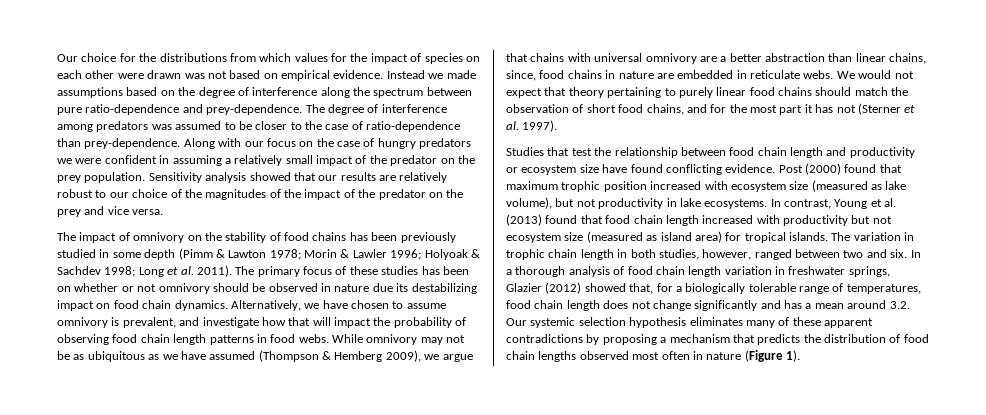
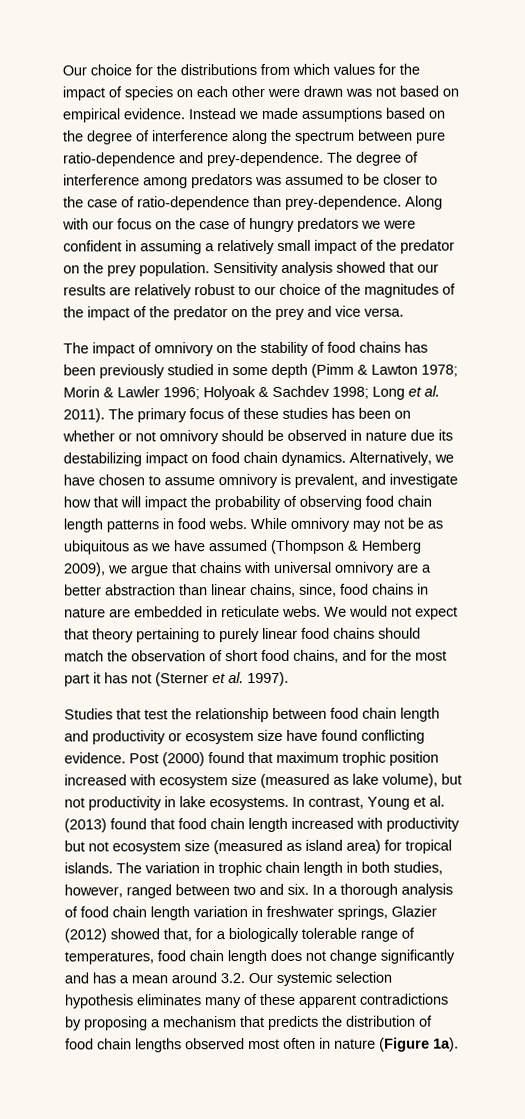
- In a thorough analysis of food chain length variation in freshwater springs, Glazier (2012) showed that, for a biologically tolerable range of temperatures, food chain length does not change significantly and has a mean around 3.2. Our systemic selection hypothesis eliminates many of these apparent contradictions by proposing a mechanism that predicts the distribution of food chain lengths observed most often in nature (Figure 1).
+ In a thorough analysis of food chain length variation in freshwater springs, Glazier (2012) showed that, for a biologically tolerable range of temperatures, food chain length does not change significantly and has a mean around 3.2. Our systemic selection hypothesis eliminates many of these apparent contradictions by proposing a mechanism that predicts the distribution of food chain lengths observed most often in nature (Figure 1a).

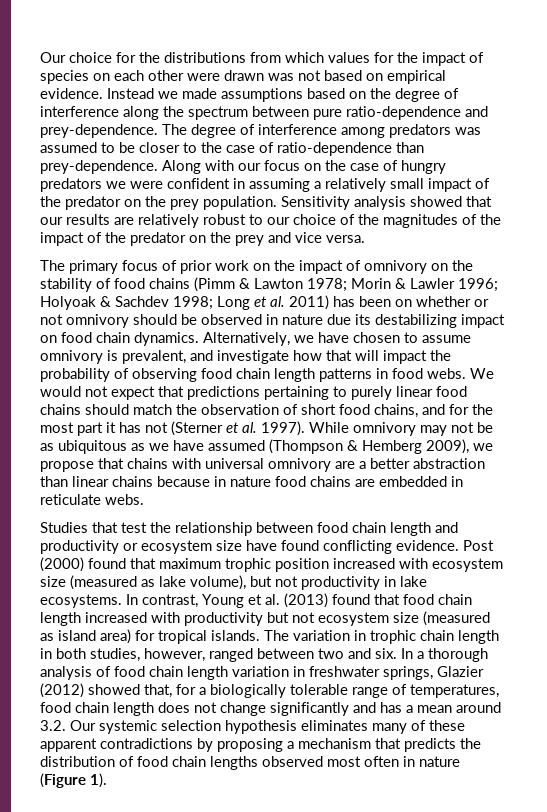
- The impact of omnivory on the stability of food chains has been previously studied in some depth (Pimm & Lawton 1978; Morin & Lawler 1996; Holyoak & Sachdev 1998; Long et al. 2011). The primary focus of these studies has been on whether or not omnivory should be observed in nature due its destabilizing impact on food chain dynamics.
+ The primary focus of prior work on the impact of omnivory on the stability of food chains (Pimm & Lawton 1978; Morin & Lawler 1996; Holyoak & Sachdev 1998; Long et al. 2011) has been on whether or not omnivory should be observed in nature due its destabilizing impact on food chain dynamics.
- While omnivory may not be as ubiquitous as we have assumed (Thompson & Hemberg 2009), we argue that chains with universal omnivory are a better abstraction than linear chains, since, food chains in nature are embedded in reticulate webs.
- We would not expect that theory pertaining to purely linear food chains should match the observation of short food chains, and for the most part it has not (Sterner et al. 1997).
+ We would not expect that predictions pertaining to purely linear food chains should match the observation of short food chains, and for the most part it has not (Sterner et al. 1997). While omnivory may not be as ubiquitous as we have assumed (Thompson & Hemberg 2009), we propose that chains with universal omnivory are a better abstraction than linear chains because in nature food chains are embedded in reticulate webs.
- In a thorough analysis of food chain length variation in freshwater springs, Glazier (2012) showed that, for a biologically tolerable range of temperatures, food chain length does not change significantly and has a mean around 3.2. Our systemic selection hypothesis eliminates many of these apparent contradictions by proposing a mechanism that predicts the distribution of food chain lengths observed most often in nature (Figure 1a).
+ In a thorough analysis of food chain length variation in freshwater springs, Glazier (2012) showed that, for a biologically tolerable range of temperatures, food chain length does not change significantly and has a mean around 3.2. Our systemic selection hypothesis eliminates many of these apparent contradictions by proposing a mechanism that predicts the distribution of food chain lengths observed most often in nature (Figure 1).

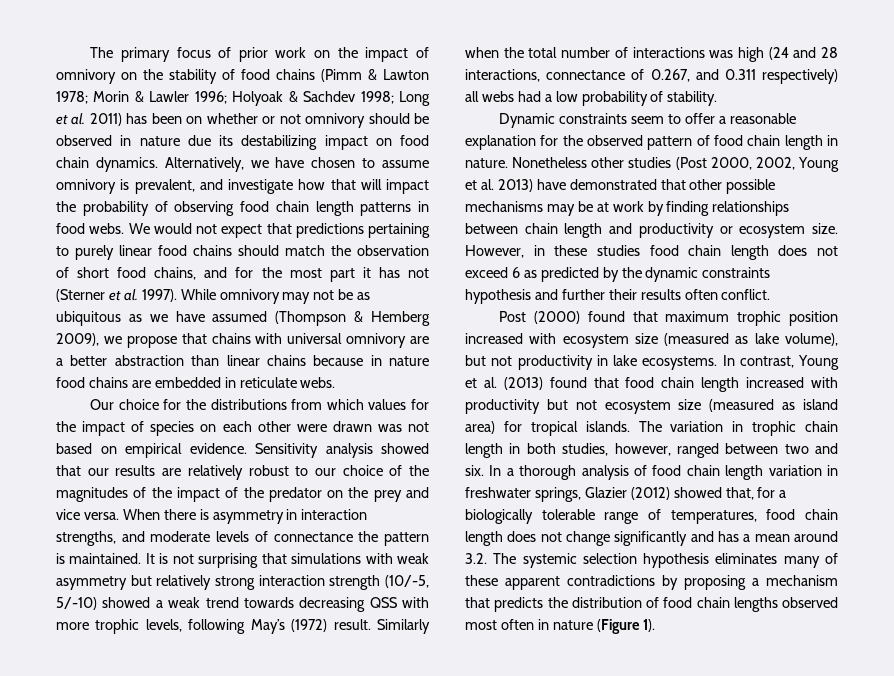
- Our choice for the distributions from which values for the impact of species on each other were drawn was not based on empirical evidence. Instead we made assumptions based on the degree of interference along the spectrum between pure ratio-dependence and prey-dependence. The degree of interference among predators was assumed to be closer to the case of ratio-dependence than prey-dependence. Along with our focus on the case of hungry predators we were confident in assuming a relatively small impact of the predator on the prey population. Sensitivity analysis showed that our results are relatively robust to our choice of the magnitudes of the impact of the predator on the prey and vice versa.
- Studies that test the relationship between food chain length and productivity or ecosystem size have found conflicting evidence. Post (2000) found that maximum trophic position increased with ecosystem size (measured as lake volume), but not productivity in lake ecosystems.
+ Our choice for the distributions from which values for the impact of species on each other were drawn was not based on empirical evidence. Sensitivity analysis showed that our results are relatively robust to our choice of the magnitudes of the impact of the predator on the prey and vice versa. When there is asymmetry in interaction strengths, and moderate levels of connectance the pattern is maintained. It is not surprising that simulations with weak asymmetry but relatively strong interaction strength (10/-5, 5/-10) showed a weak trend towards decreasing QSS with more trophic levels, following May’s (1972) result. Similarly when the total number of interactions was high (24 and 28 interactions, connectance of 0.267, and 0.311 respectively) all webs had a low probability of stability.
+ Dynamic constraints seem to offer a reasonable explanation for the observed pattern of food chain length in nature. Nonetheless other studies (Post 2000, 2002, Young et al. 2013) have demonstrated that other possible mechanisms may be at work by finding relationships between chain length and productivity or ecosystem size. However, in these studies food chain length does not exceed 6 as predicted by the dynamic constraints hypothesis and further their results often conflict.
+ Post (2000) found that maximum trophic position increased with ecosystem size (measured as lake volume), but not productivity in lake ecosystems.
- In a thorough analysis of food chain length variation in freshwater springs, Glazier (2012) showed that, for a biologically tolerable range of temperatures, food chain length does not change significantly and has a mean around 3.2. Our systemic selection hypothesis eliminates many of these apparent contradictions by proposing a mechanism that predicts the distribution of food chain lengths observed most often in nature (Figure 1).
+ In a thorough analysis of food chain length variation in freshwater springs, Glazier (2012) showed that, for a biologically tolerable range of temperatures, food chain length does not change significantly and has a mean around 3.2. The systemic selection hypothesis eliminates many of these apparent contradictions by proposing a mechanism that predicts the distribution of food chain lengths observed most often in nature (Figure 1).

